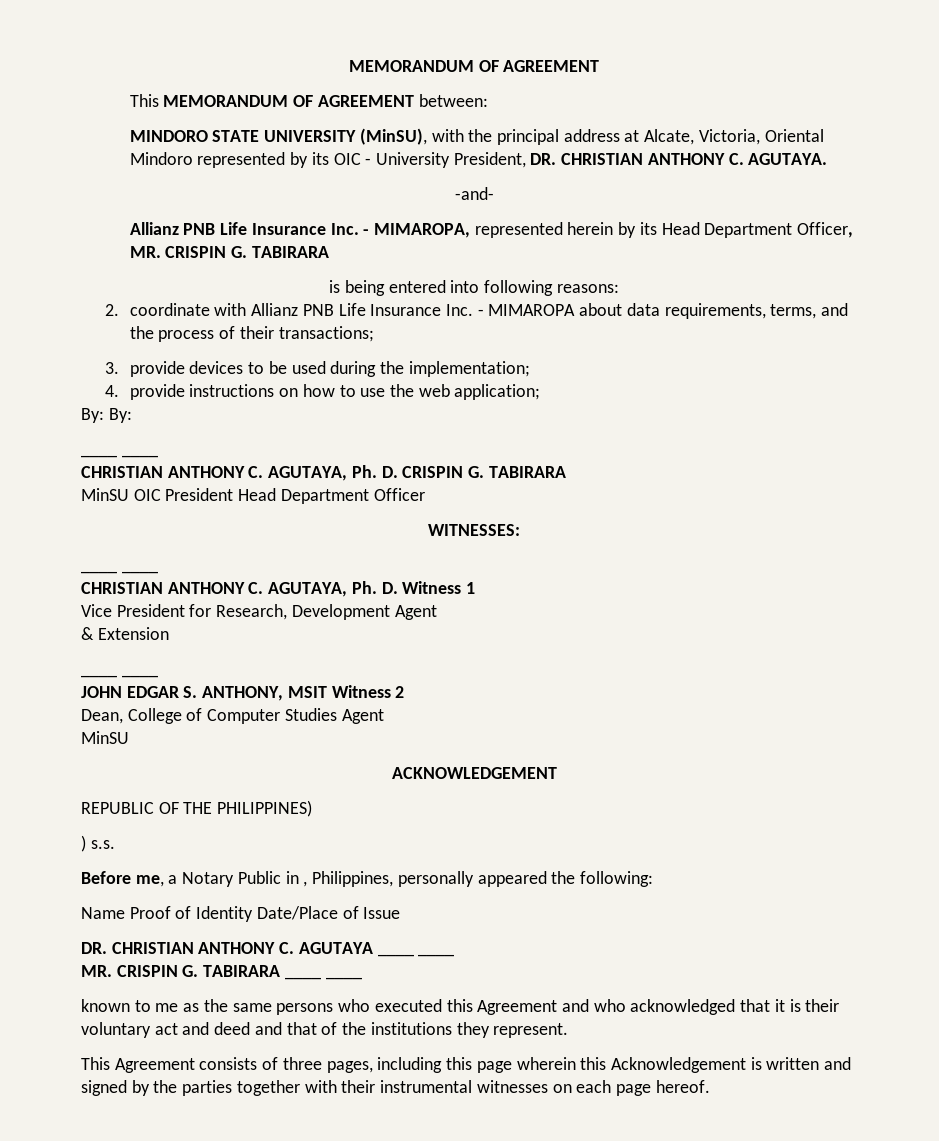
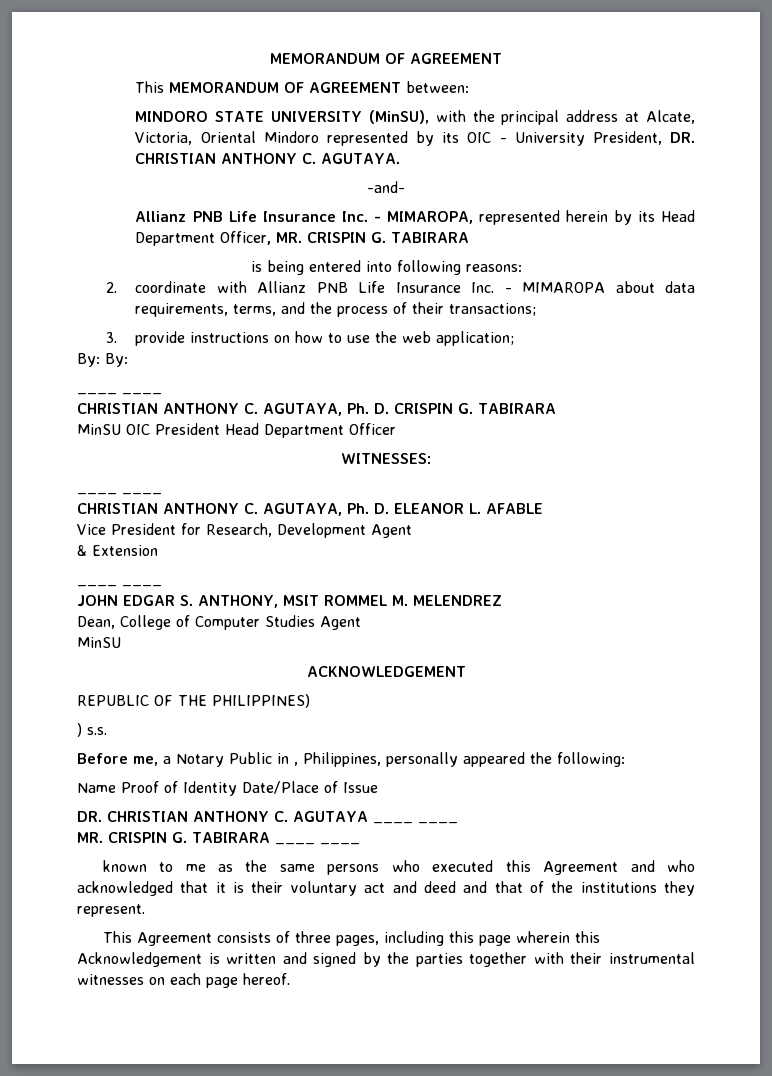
- 3. provide devices to be used during the implementation;
- 4. provide instructions on how to use the web application;
+ 3. provide instructions on how to use the web application;
- CHRISTIAN ANTHONY C. AGUTAYA, Ph. D. Witness 1
+ CHRISTIAN ANTHONY C. AGUTAYA, Ph. D. ELEANOR L. AFABLE
- JOHN EDGAR S. ANTHONY, MSIT Witness 2
+ JOHN EDGAR S. ANTHONY, MSIT ROMMEL M. MELENDREZ

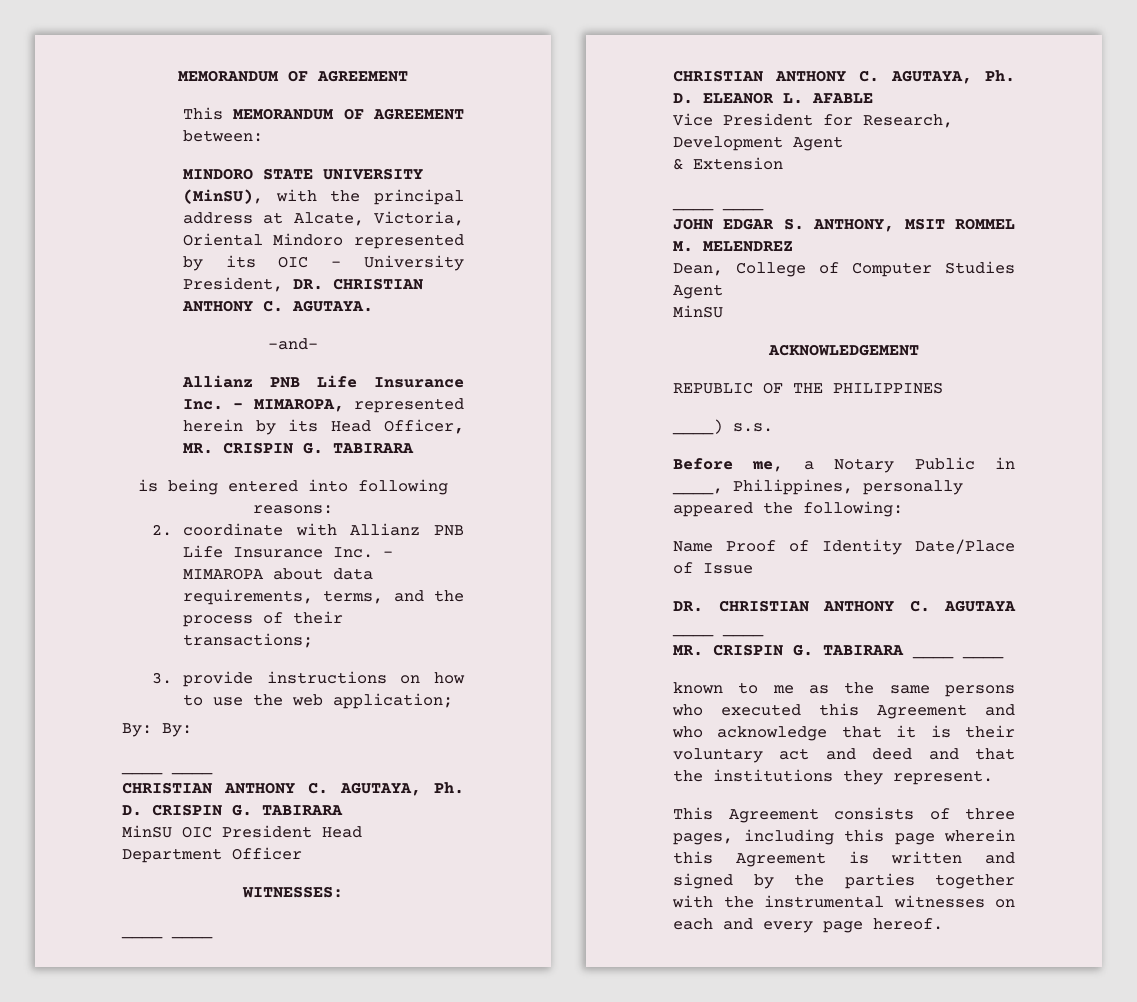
- Allianz PNB Life Insurance Inc. - MIMAROPA, represented herein by its Head Department Officer, MR. CRISPIN G. TABIRARA
+ Allianz PNB Life Insurance Inc. - MIMAROPA, represented herein by its Head Officer, MR. CRISPIN G. TABIRARA
- REPUBLIC OF THE PHILIPPINES)
- ) s.s.
+ REPUBLIC OF THE PHILIPPINES
+ ____) s.s.
- Before me, a Notary Public in , Philippines, personally appeared the following:
+ Before me, a Notary Public in ____, Philippines, personally appeared the following:
- known to me as the same persons who executed this Agreement and who acknowledged that it is their voluntary act and deed and that of the institutions they represent.
+ known to me as the same persons who executed this Agreement and who acknowledge that it is their voluntary act and deed and that the institutions they represent.
- This Agreement consists of three pages, including this page wherein this Acknowledgement is written and signed by the parties together with their instrumental witnesses on each page hereof.
+ This Agreement consists of three pages, including this page wherein this Agreement is written and signed by the parties together with the instrumental witnesses on each and every page hereof.

